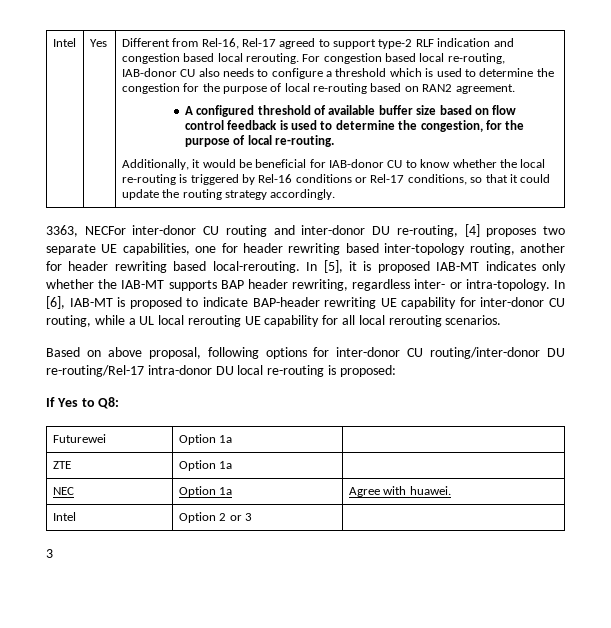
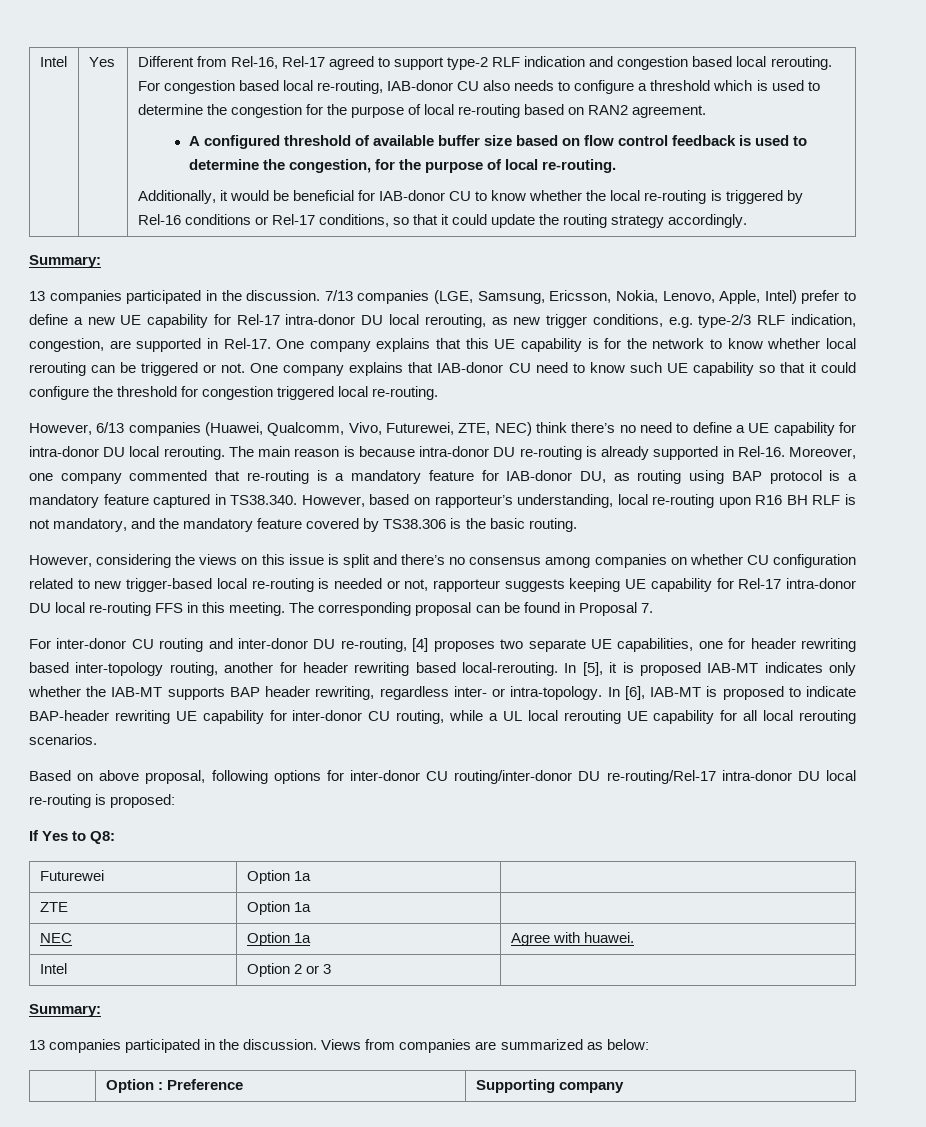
  Additionally, it would be beneficial for IAB-donor CU to know whether the local re-routing is triggered by Rel-16 conditions or Rel-17 conditions, so that it could update the routing strategy accordingly.
- 3363, NECFor inter-donor CU routing and inter-donor DU re-routing, [4] proposes two separate UE capabilities, one for header rewriting based inter-topology routing, another for header rewriting based local-rerouting.
+ Summary:
+ 13 companies participated in the discussion. 7/13 companies (LGE, Samsung, Ericsson, Nokia, Lenovo, Apple, Intel) prefer to define a new UE capability for Rel-17 intra-donor DU local rerouting, as new trigger conditions, e.g. type-2/3 RLF indication, congestion, are supported in Rel-17. One company explains that this UE capability is for the network to know whether local rerouting can be triggered or not. One company explains that IAB-donor CU need to know such UE capability so that it could configure the threshold for congestion triggered local re-routing.
+ However, 6/13 companies (Huawei, Qualcomm, Vivo, Futurewei, ZTE, NEC) think there’s no need to define a UE capability for intra-donor DU local rerouting. The main reason is because intra-donor DU re-routing is already supported in Rel-16. Moreover, one company commented that re-routing is a mandatory feature for IAB-donor DU, as routing using BAP protocol is a mandatory feature captured in TS38.340. However, based on rapporteur’s understanding, local re-routing upon R16 BH RLF is not mandatory, and the mandatory feature covered by TS38.306 is the basic routing.
+ However, considering the views on this issue is split and there’s no consensus among companies on whether CU configuration related to new trigger-based local re-routing is needed or not, rapporteur suggests keeping UE capability for Rel-17 intra-donor DU local re-routing FFS in this meeting. The corresponding proposal can be found in Proposal 7.
+ For inter-donor CU routing and inter-donor DU re-routing, [4] proposes two separate UE capabilities, one for header rewriting based inter-topology routing, another for header rewriting based local-rerouting.
  Intel | Option 2 or 3 |
- 3
+ Summary:
+ 13 companies participated in the discussion. Views from companies are summarized as below:
+ | Option : Preference | Supporting company

